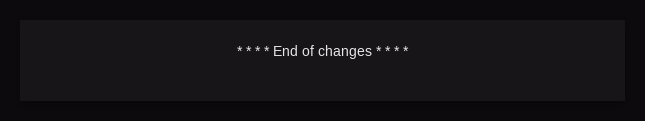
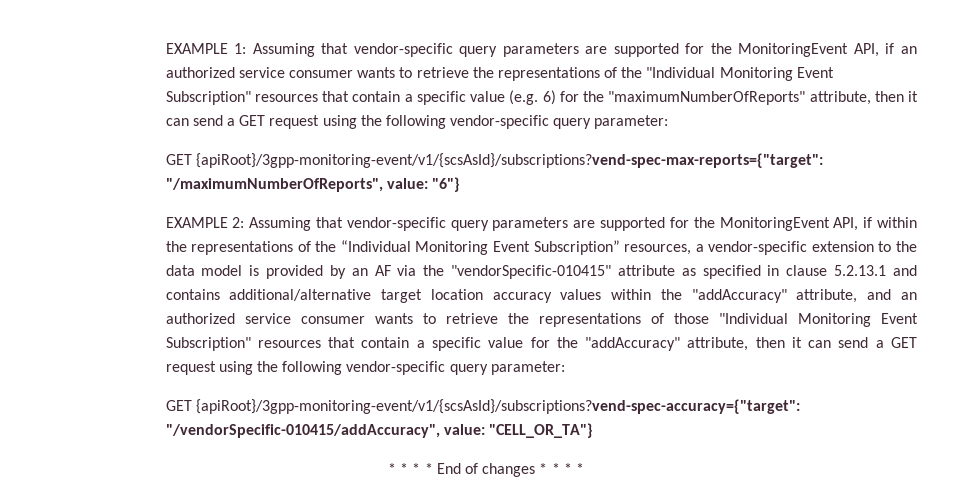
+ EXAMPLE 1: Assuming that vendor-specific query parameters are supported for the MonitoringEvent API, if an authorized service consumer wants to retrieve the representations of the "Individual Monitoring Event Subscription" resources that contain a specific value (e.g. 6) for the "maximumNumberOfReports" attribute, then it can send a GET request using the following vendor-specific query parameter:
+ GET {apiRoot}/3gpp-monitoring-event/v1/{scsAsId}/subscriptions?vend-spec-max-reports={"target": "/maximumNumberOfReports", value: "6"}
+ EXAMPLE 2: Assuming that vendor-specific query parameters are supported for the MonitoringEvent API, if within the representations of the “Individual Monitoring Event Subscription” resources, a vendor-specific extension to the data model is provided by an AF via the "vendorSpecific-010415" attribute as specified in clause 5.2.13.1 and contains additional/alternative target location accuracy values within the "addAccuracy" attribute, and an authorized service consumer wants to retrieve the representations of those "Individual Monitoring Event Subscription" resources that contain a specific value for the "addAccuracy" attribute, then it can send a GET request using the following vendor-specific query parameter:
+ GET {apiRoot}/3gpp-monitoring-event/v1/{scsAsId}/subscriptions?vend-spec-accuracy={"target": "/vendorSpecific-010415/addAccuracy", value: "CELL_OR_TA"}

